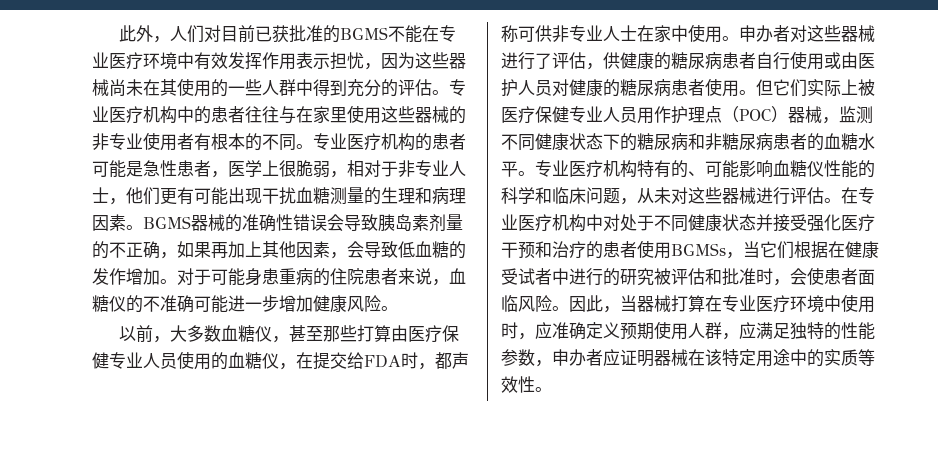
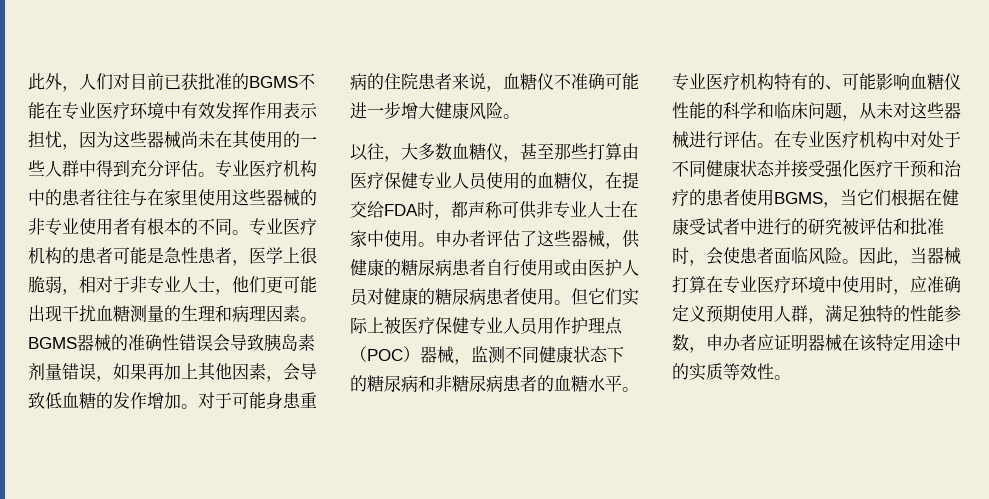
- 此外，人们对目前已获批准的BGMS不能在专业医疗环境中有效发挥作用表示担忧，因为这些器械尚未在其使用的一些人群中得到充分的评估。
+ 此外，人们对目前已获批准的BGMS不能在专业医疗环境中有效发挥作用表示担忧，因为这些器械尚未在其使用的一些人群中得到充分评估。
- 专业医疗机构的患者可能是急性患者，医学上很脆弱，相对于非专业人士，他们更有可能出现干扰血糖测量的生理和病理因素。
+ 专业医疗机构的患者可能是急性患者，医学上很脆弱，相对于非专业人士，他们更可能出现干扰血糖测量的生理和病理因素。
- BGMS器械的准确性错误会导致胰岛素剂量的不正确，如果再加上其他因素，会导致低血糖的发作增加。
+ BGMS器械的准确性错误会导致胰岛素剂量错误，如果再加上其他因素，会导致低血糖的发作增加。
- 对于可能身患重病的住院患者来说，血糖仪的不准确可能进一步增加健康风险。
+ 对于可能身患重病的住院患者来说，血糖仪不准确可能进一步增大健康风险。
- 以前，大多数血糖仪，甚至那些打算由医疗保健专业人员使用的血糖仪，在提交给FDA时，都声称可供非专业人士在家中使用。
+ 以往，大多数血糖仪，甚至那些打算由医疗保健专业人员使用的血糖仪，在提交给FDA时，都声称可供非专业人士在家中使用。
- 申办者对这些器械进行了评估，供健康的糖尿病患者自行使用或由医护人员对健康的糖尿病患者使用。
+ 申办者评估了这些器械，供健康的糖尿病患者自行使用或由医护人员对健康的糖尿病患者使用。
- 在专业医疗机构中对处于不同健康状态并接受强化医疗干预和治疗的患者使用BGMSs，当它们根据在健康受试者中进行的研究被评估和批准时，会使患者面临风险。
+ 在专业医疗机构中对处于不同健康状态并接受强化医疗干预和治疗的患者使用BGMS，当它们根据在健康受试者中进行的研究被评估和批准时，会使患者面临风险。
- 因此，当器械打算在专业医疗环境中使用时，应准确定义预期使用人群，应满足独特的性能参数，申办者应证明器械在该特定用途中的实质等效性。
+ 因此，当器械打算在专业医疗环境中使用时，应准确定义预期使用人群，满足独特的性能参数，申办者应证明器械在该特定用途中的实质等效性。

